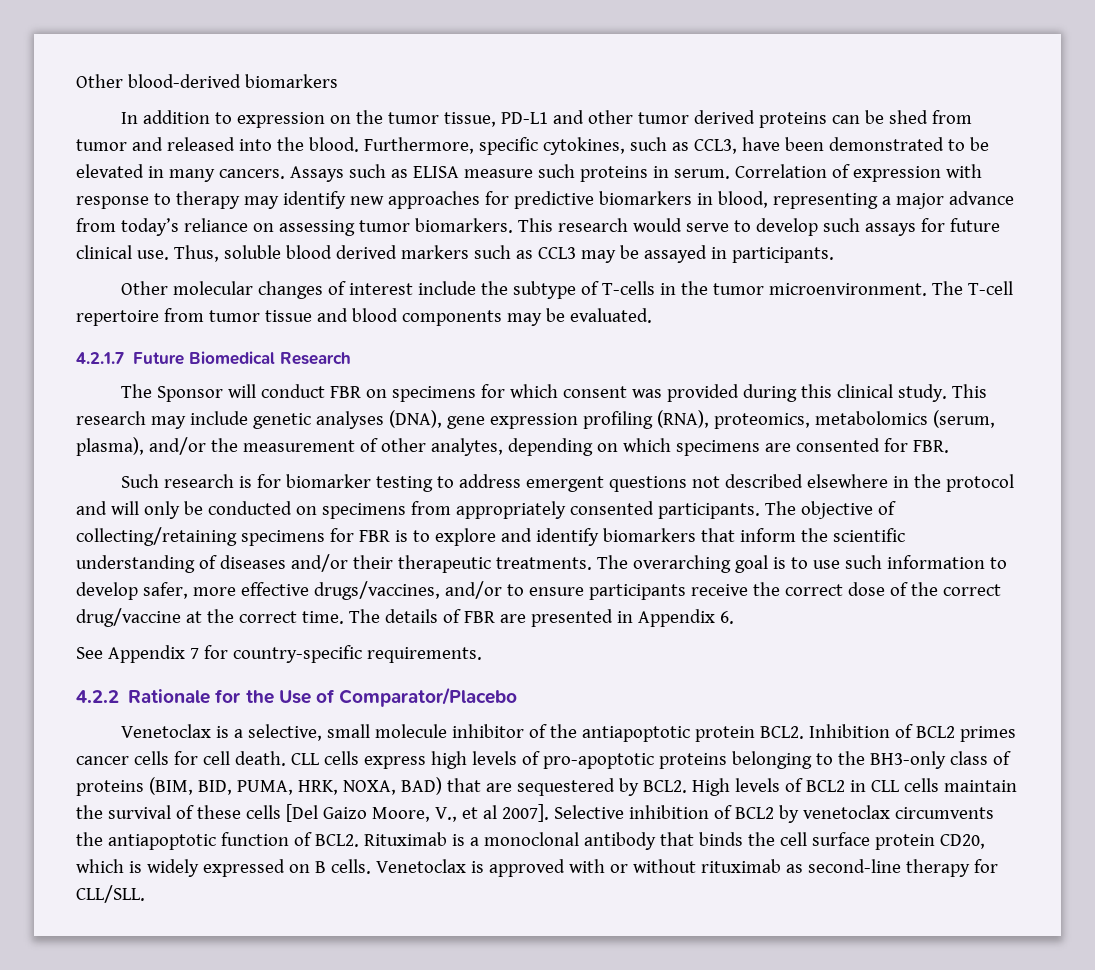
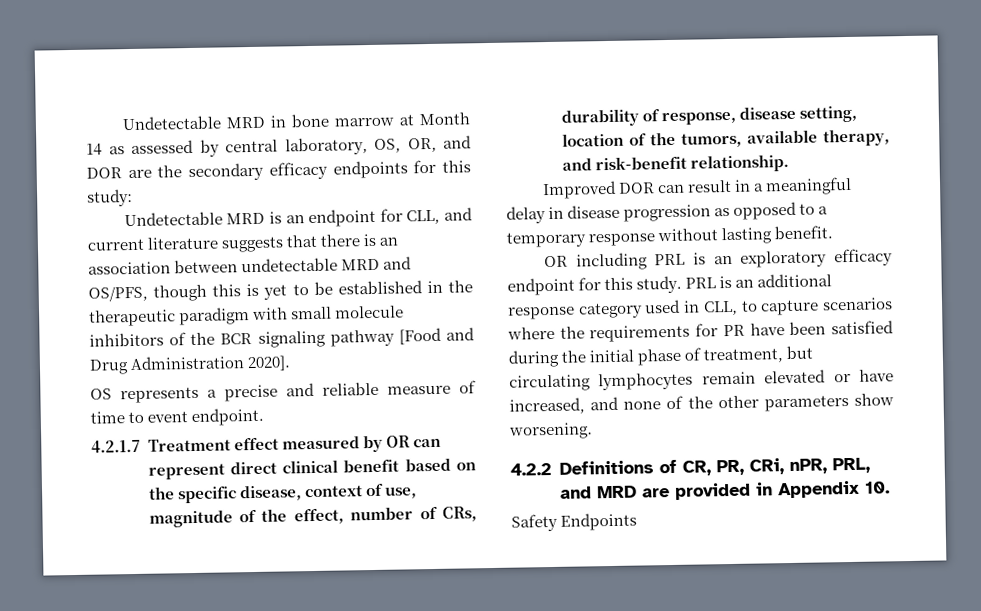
- Other blood-derived biomarkers
- In addition to expression on the tumor tissue, PD-L1 and other tumor derived proteins can be shed from tumor and released into the blood. Furthermore, specific cytokines, such as CCL3, have been demonstrated to be elevated in many cancers. Assays such as ELISA measure such proteins in serum. Correlation of expression with response to therapy may identify new approaches for predictive biomarkers in blood, representing a major advance from today’s reliance on assessing tumor biomarkers. This research would serve to develop such assays for future clinical use. Thus, soluble blood derived markers such as CCL3 may be assayed in participants.
- Other molecular changes of interest include the subtype of T-cells in the tumor microenvironment. The T-cell repertoire from tumor tissue and blood components may be evaluated.
- 4.2.1.7 Future Biomedical Research
- The Sponsor will conduct FBR on specimens for which consent was provided during this clinical study. This research may include genetic analyses (DNA), gene expression profiling (RNA), proteomics, metabolomics (serum, plasma), and/or the measurement of other analytes, depending on which specimens are consented for FBR.
- Such research is for biomarker testing to address emergent questions not described elsewhere in the protocol and will only be conducted on specimens from appropriately consented participants. The objective of collecting/retaining specimens for FBR is to explore and identify biomarkers that inform the scientific understanding of diseases and/or their therapeutic treatments. The overarching goal is to use such information to develop safer, more effective drugs/vaccines, and/or to ensure participants receive the correct dose of the correct drug/vaccine at the correct time. The details of FBR are presented in Appendix 6.
- See Appendix 7 for country-specific requirements.
- 4.2.2 Rationale for the Use of Comparator/Placebo
- Venetoclax is a selective, small molecule inhibitor of the antiapoptotic protein BCL2. Inhibition of BCL2 primes cancer cells for cell death. CLL cells express high levels of pro-apoptotic proteins belonging to the BH3-only class of proteins (BIM, BID, PUMA, HRK, NOXA, BAD) that are sequestered by BCL2. High levels of BCL2 in CLL cells maintain the survival of these cells [Del Gaizo Moore, V., et al 2007]. Selective inhibition of BCL2 by venetoclax circumvents the antiapoptotic function of BCL2. Rituximab is a monoclonal antibody that binds the cell surface protein CD20, which is widely expressed on B cells. Venetoclax is approved with or without rituximab as second-line therapy for CLL/SLL.
+ Undetectable MRD in bone marrow at Month 14 as assessed by central laboratory, OS, OR, and DOR are the secondary efficacy endpoints for this study:
+ Undetectable MRD is an endpoint for CLL, and current literature suggests that there is an association between undetectable MRD and OS/PFS, though this is yet to be established in the therapeutic paradigm with small molecule inhibitors of the BCR signaling pathway [Food and Drug Administration 2020].
+ OS represents a precise and reliable measure of time to event endpoint.
+ 4.2.1.7 Treatment effect measured by OR can represent direct clinical benefit based on the specific disease, context of use, magnitude of the effect, number of CRs, durability of response, disease setting, location of the tumors, available therapy, and risk-benefit relationship.
+ Improved DOR can result in a meaningful delay in disease progression as opposed to a temporary response without lasting benefit.
+ OR including PRL is an exploratory efficacy endpoint for this study. PRL is an additional response category used in CLL, to capture scenarios where the requirements for PR have been satisfied during the initial phase of treatment, but circulating lymphocytes remain elevated or have increased, and none of the other parameters show worsening.
+ 4.2.2 Definitions of CR, PR, CRi, nPR, PRL, and MRD are provided in Appendix 10.
+ Safety Endpoints

